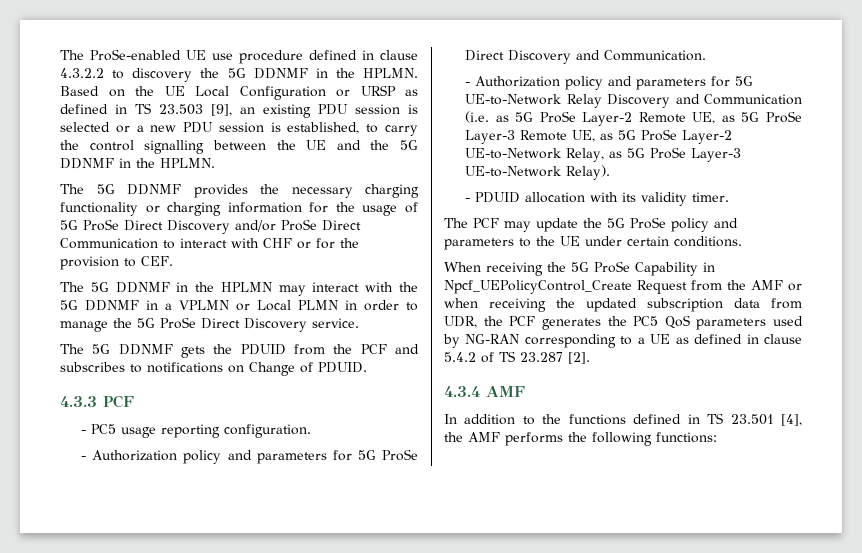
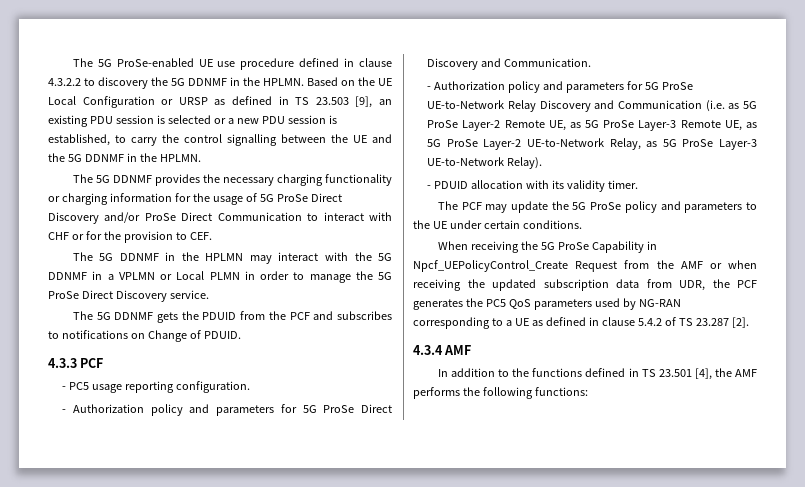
- The ProSe-enabled UE use procedure defined in clause 4.3.2.2 to discovery the 5G DDNMF in the HPLMN.
+ The 5G ProSe-enabled UE use procedure defined in clause 4.3.2.2 to discovery the 5G DDNMF in the HPLMN.
- - Authorization policy and parameters for 5G UE-to-Network Relay Discovery and Communication (i.e. as 5G ProSe Layer-2 Remote UE, as 5G ProSe Layer-3 Remote UE, as 5G ProSe Layer-2 UE-to-Network Relay, as 5G ProSe Layer-3 UE-to-Network Relay).
+ - Authorization policy and parameters for 5G ProSe UE-to-Network Relay Discovery and Communication (i.e. as 5G ProSe Layer-2 Remote UE, as 5G ProSe Layer-3 Remote UE, as 5G ProSe Layer-2 UE-to-Network Relay, as 5G ProSe Layer-3 UE-to-Network Relay).

